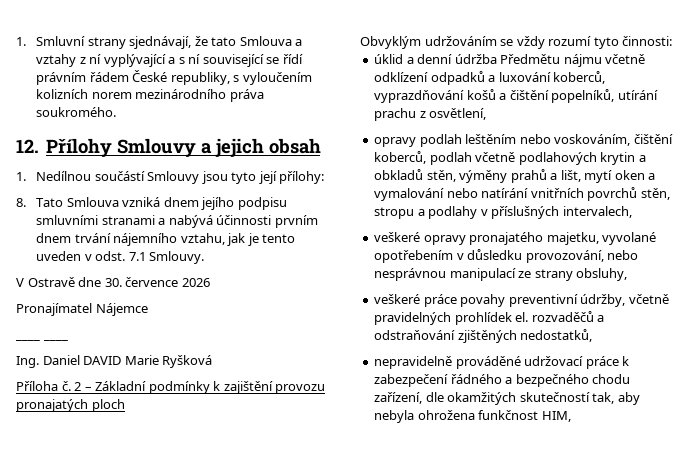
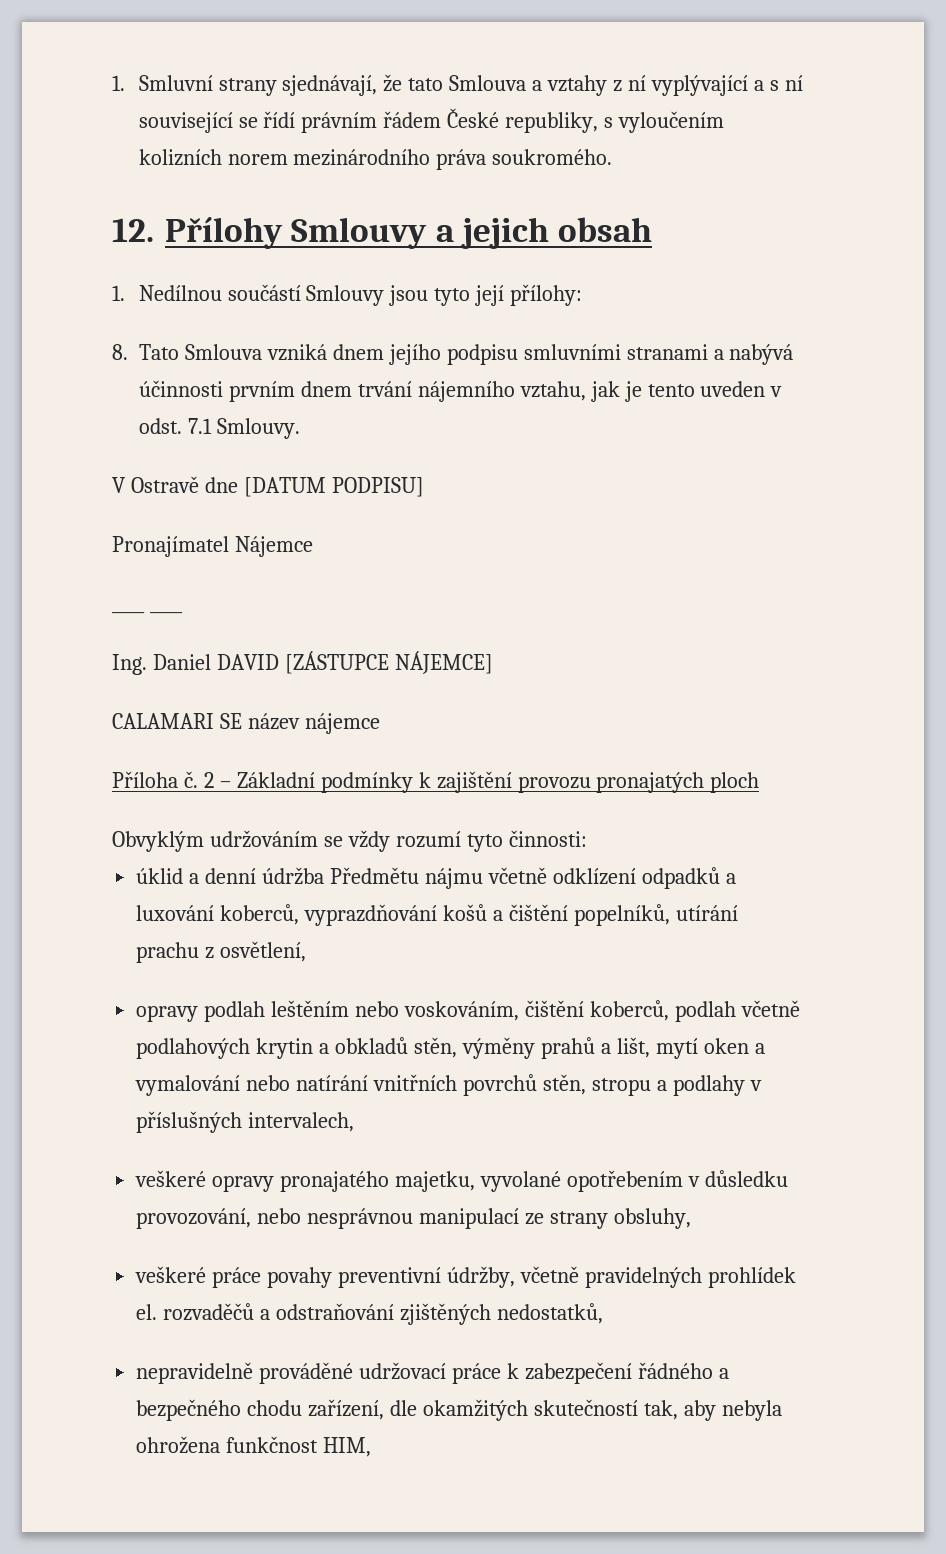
- V Ostravě dne 30. července 2026
+ V Ostravě dne [DATUM PODPISU]
- Ing. Daniel DAVID Marie Ryšková
+ Ing. Daniel DAVID [ZÁSTUPCE NÁJEMCE]
+ CALAMARI SE název nájemce

